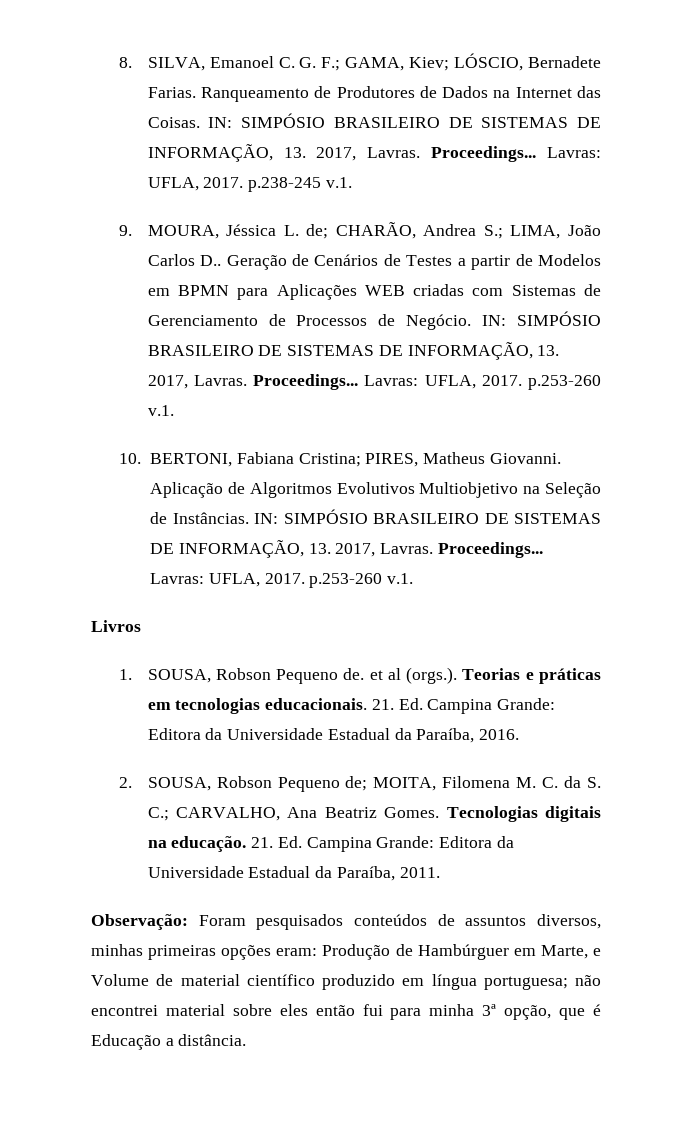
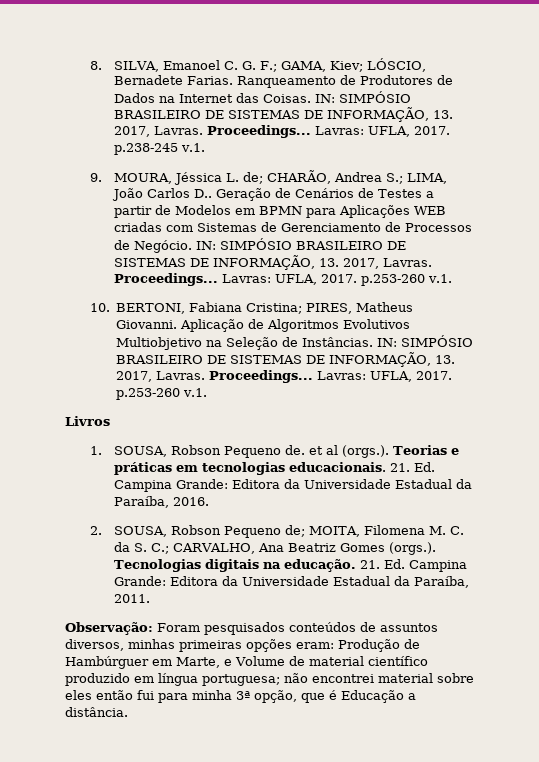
- 2. SOUSA, Robson Pequeno de; MOITA, Filomena M. C. da S. C.; CARVALHO, Ana Beatriz Gomes. Tecnologias digitais na educação.
+ 2. SOUSA, Robson Pequeno de; MOITA, Filomena M. C. da S. C.; CARVALHO, Ana Beatriz Gomes (orgs.). Tecnologias digitais na educação.

